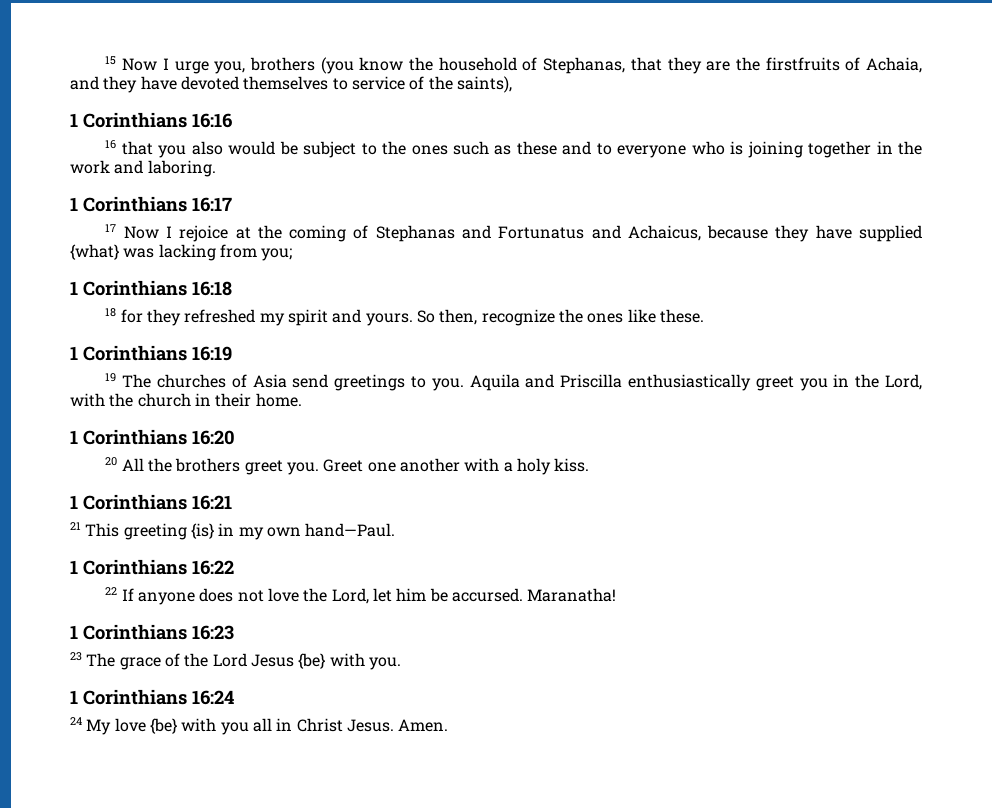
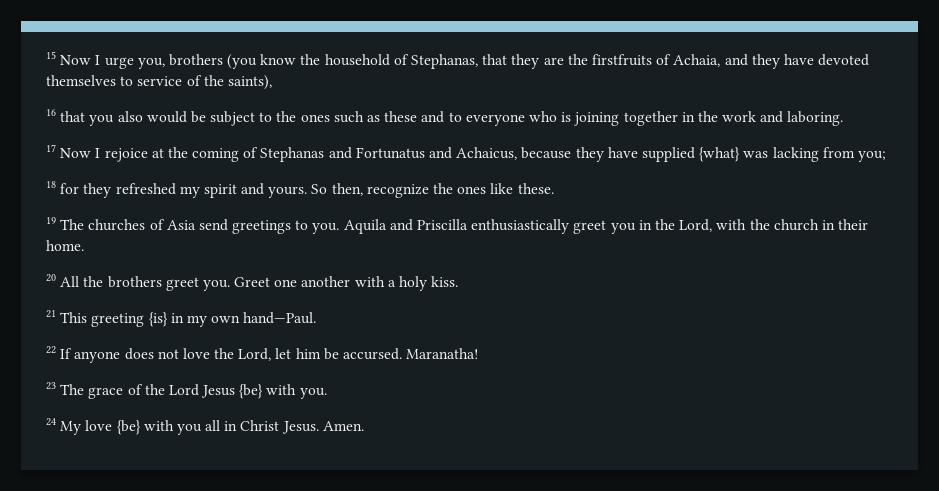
- 1 Corinthians 16:16
- 1 Corinthians 16:17
- 1 Corinthians 16:18
- 1 Corinthians 16:19
- 1 Corinthians 16:20
- 1 Corinthians 16:21
- 1 Corinthians 16:22
- 1 Corinthians 16:23
- 1 Corinthians 16:24

